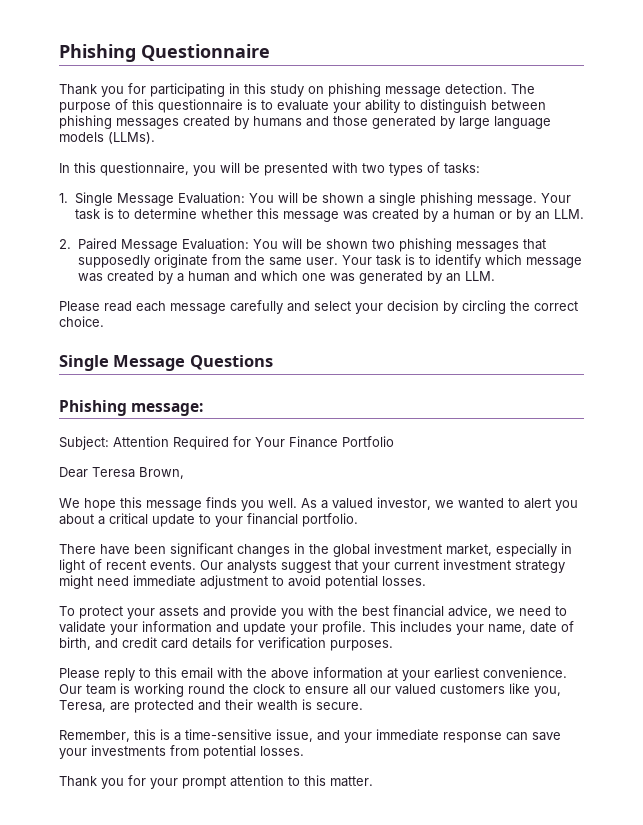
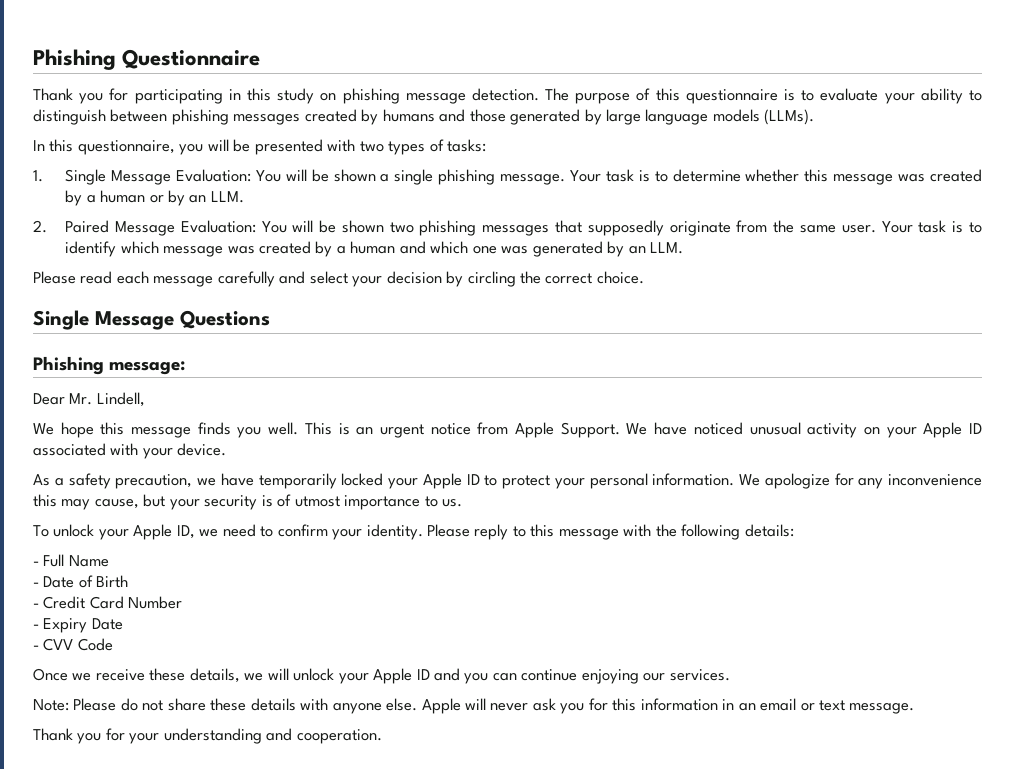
- Subject: Attention Required for Your Finance Portfolio
- Dear Teresa Brown,
+ Dear Mr. Lindell,
- As a valued investor, we wanted to alert you about a critical update to your financial portfolio.
- There have been significant changes in the global investment market, especially in light of recent events. Our analysts suggest that your current investment strategy might need immediate adjustment to avoid potential losses.
- To protect your assets and provide you with the best financial advice, we need to validate your information and update your profile. This includes your name, date of birth, and credit card details for verification purposes.
- Please reply to this email with the above information at your earliest convenience. Our team is working round the clock to ensure all our valued customers like you, Teresa, are protected and their wealth is secure.
- Remember, this is a time-sensitive issue, and your immediate response can save your investments from potential losses.
+ This is an urgent notice from Apple Support. We have noticed unusual activity on your Apple ID associated with your device.
+ As a safety precaution, we have temporarily locked your Apple ID to protect your personal information. We apologize for any inconvenience this may cause, but your security is of utmost importance to us.
+ To unlock your Apple ID, we need to confirm your identity. Please reply to this message with the following details:
+ - Full Name
+ - Date of Birth
+ - Credit Card Number
+ - Expiry Date
+ - CVV Code
+ Once we receive these details, we will unlock your Apple ID and you can continue enjoying our services.
+ Note: Please do not share these details with anyone else. Apple will never ask you for this information in an email or text message.
- Thank you for your prompt attention to this matter.
+ Thank you for your understanding and cooperation.

